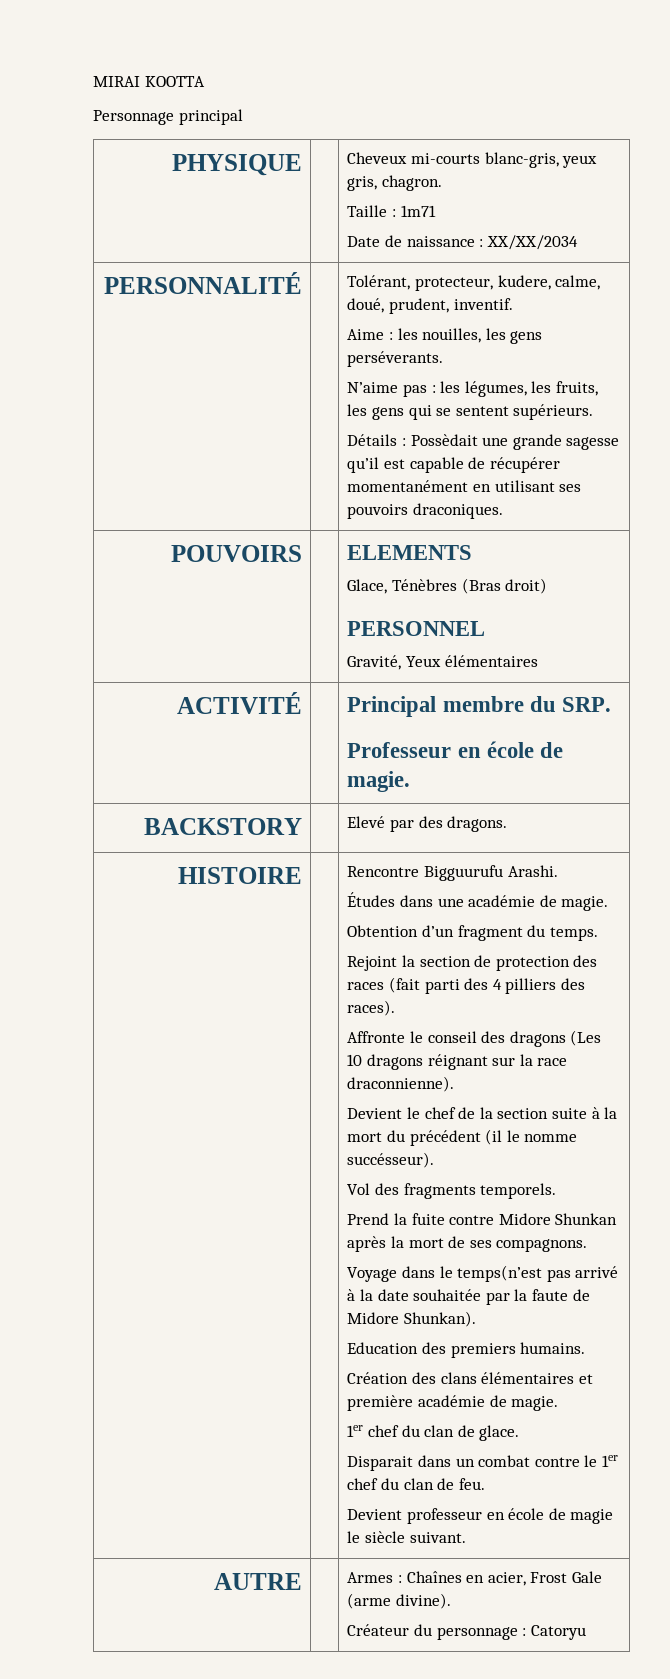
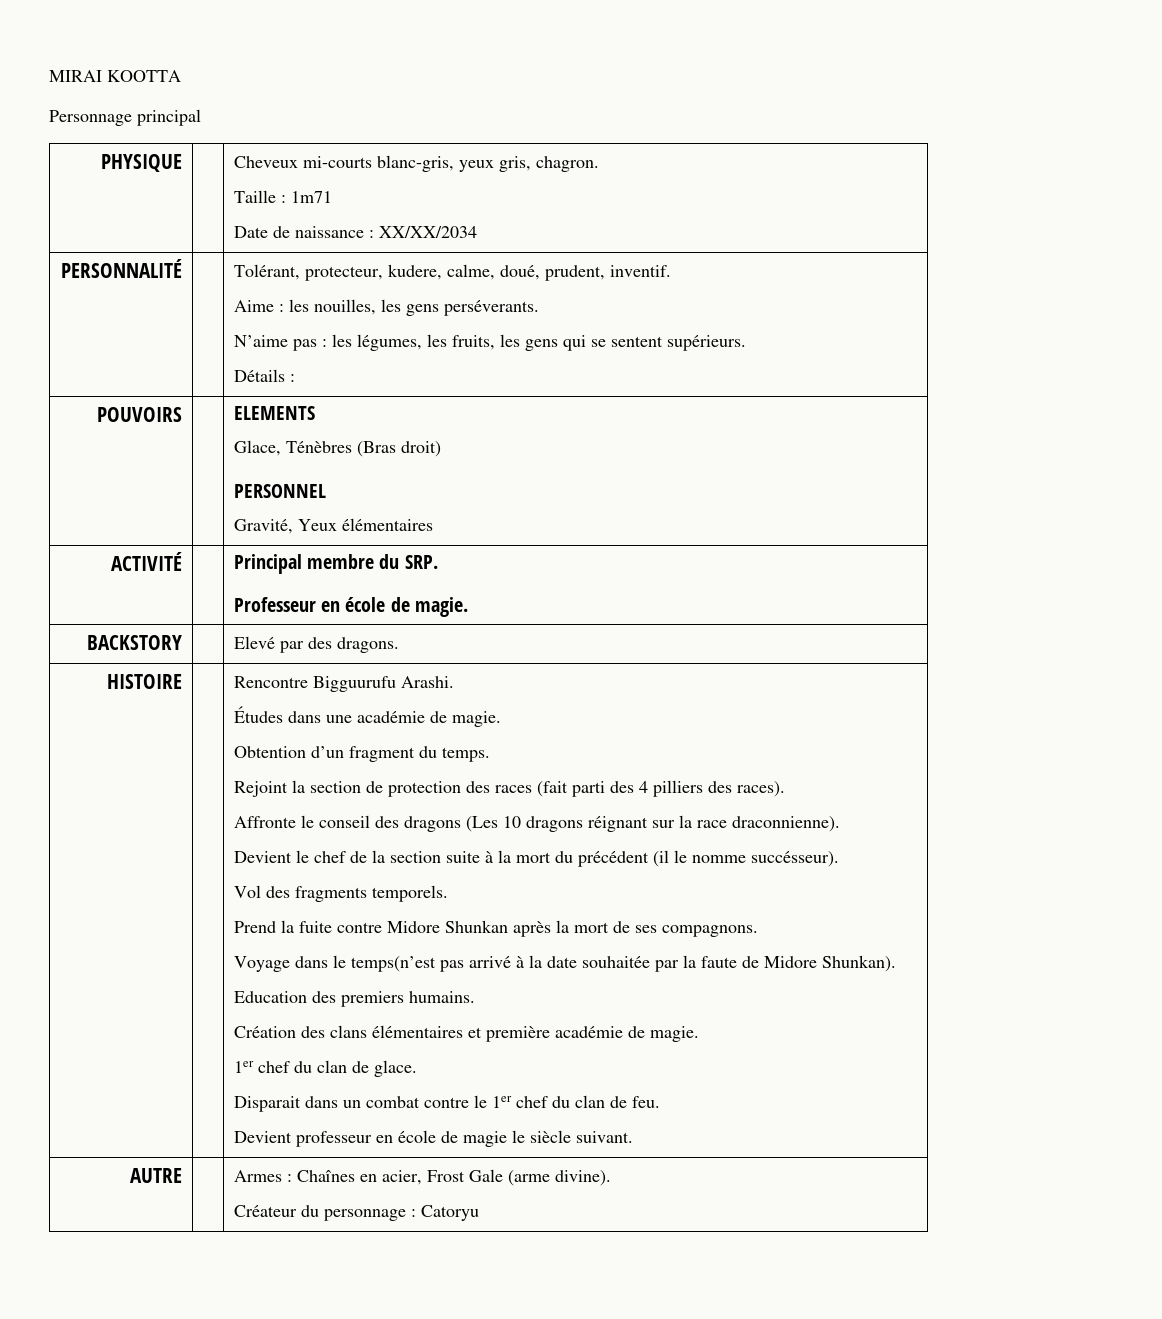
- Détails : Possèdait une grande sagesse qu’il est capable de récupérer momentanément en utilisant ses pouvoirs draconiques.
+ Détails :

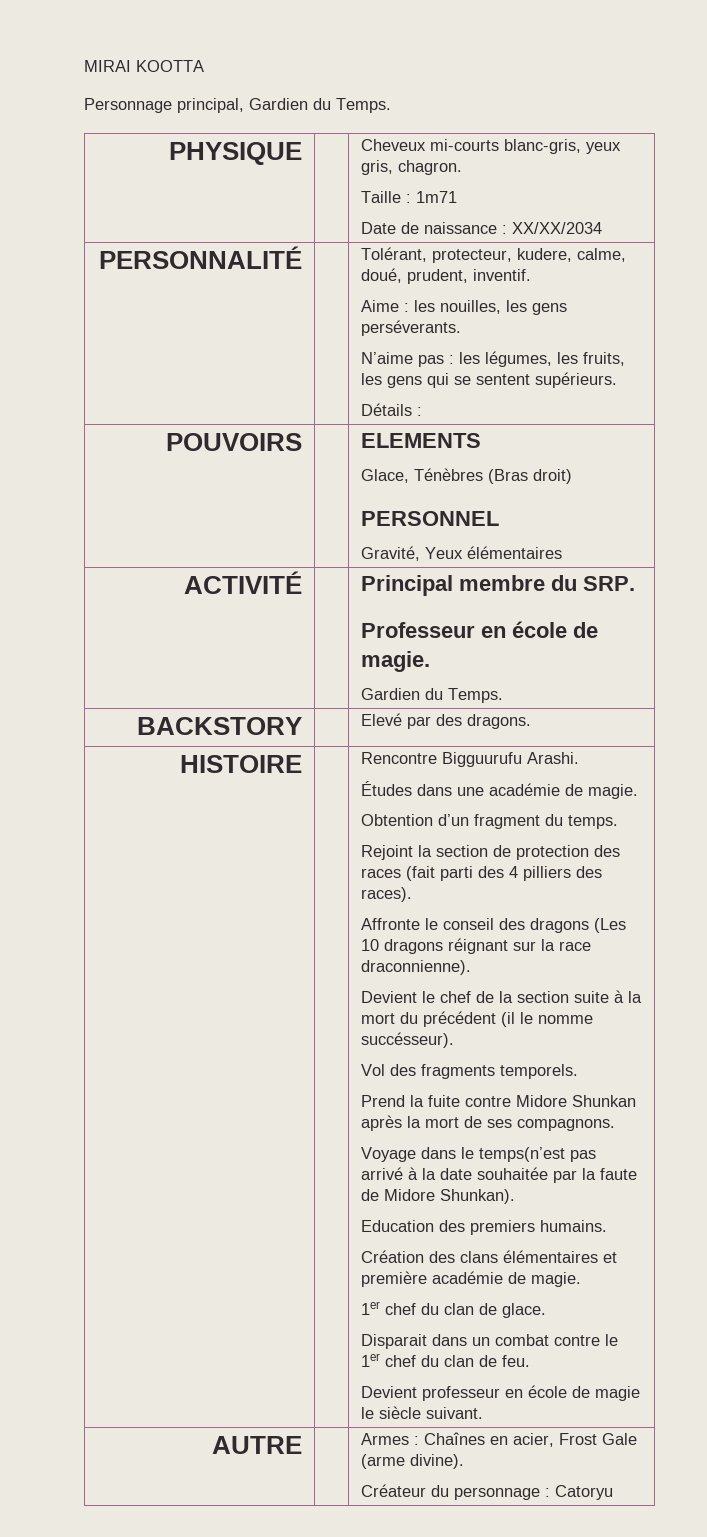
- Personnage principal
+ Personnage principal, Gardien du Temps.
  ACTIVITÉ | | Principal membre du SRP.
  Professeur en école de magie.
+ Gardien du Temps.

